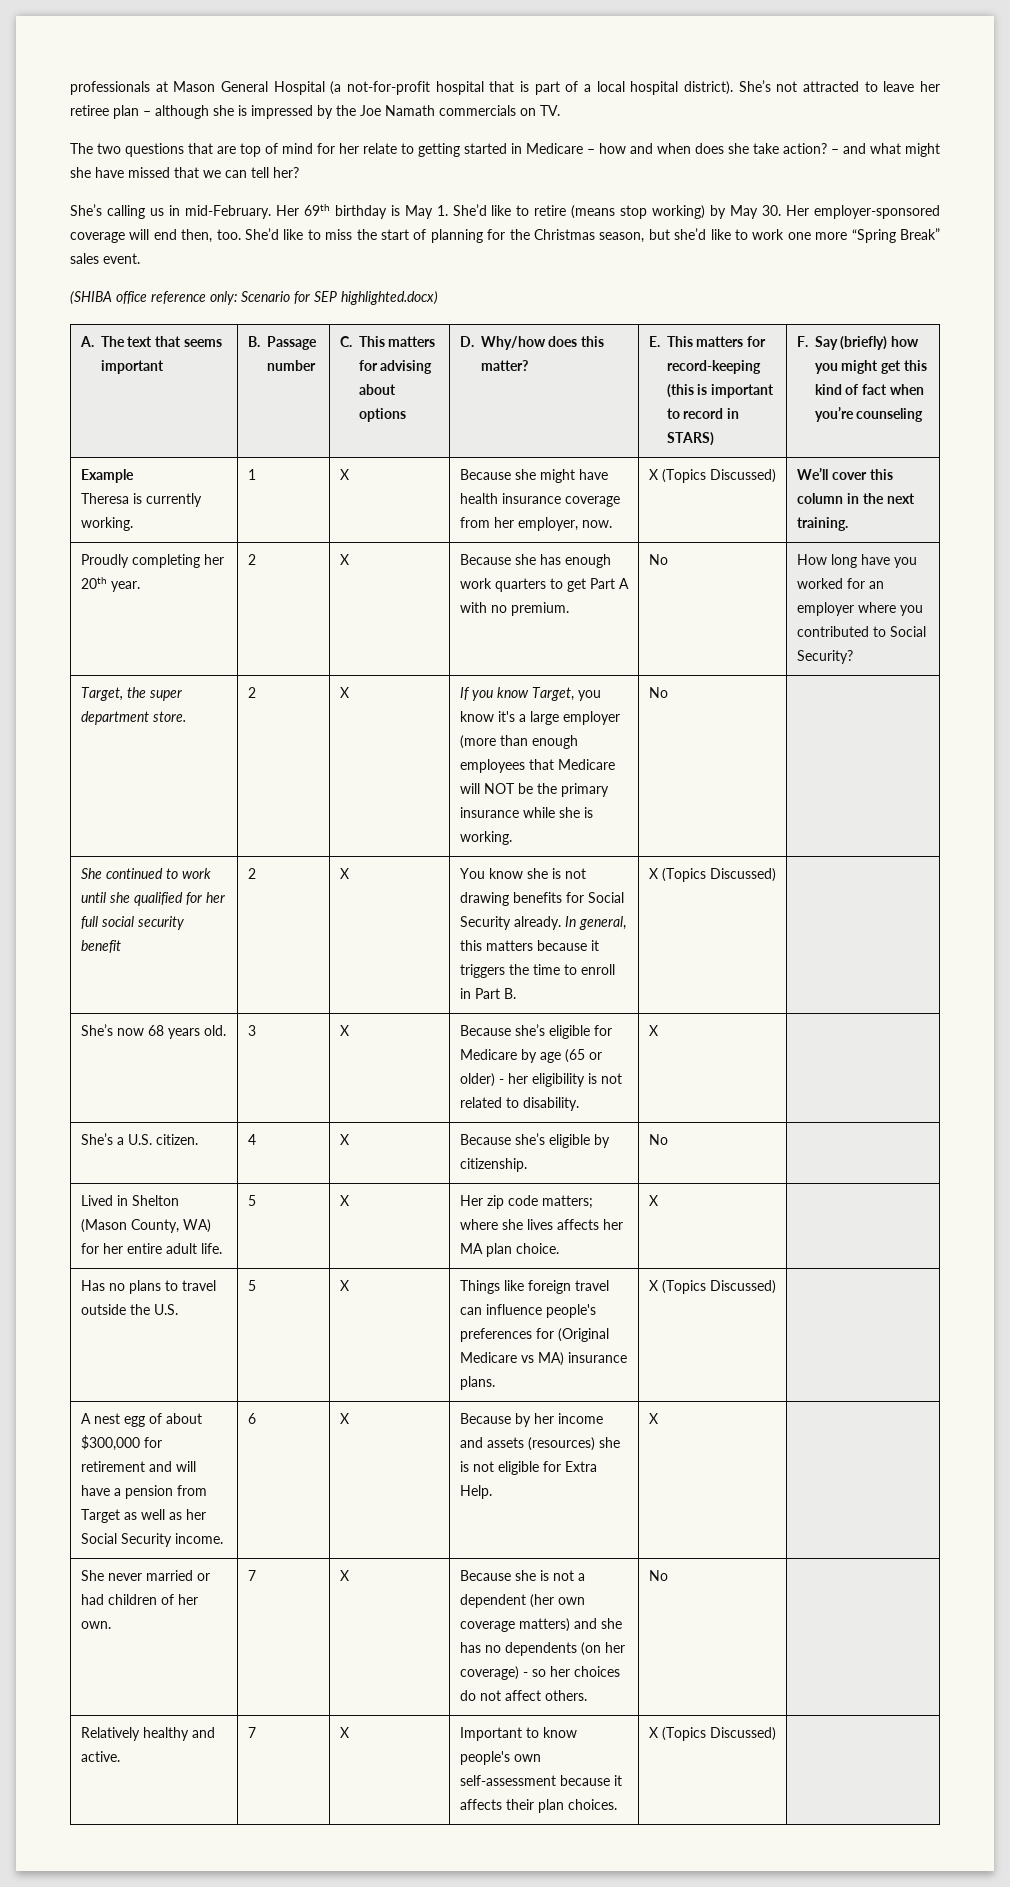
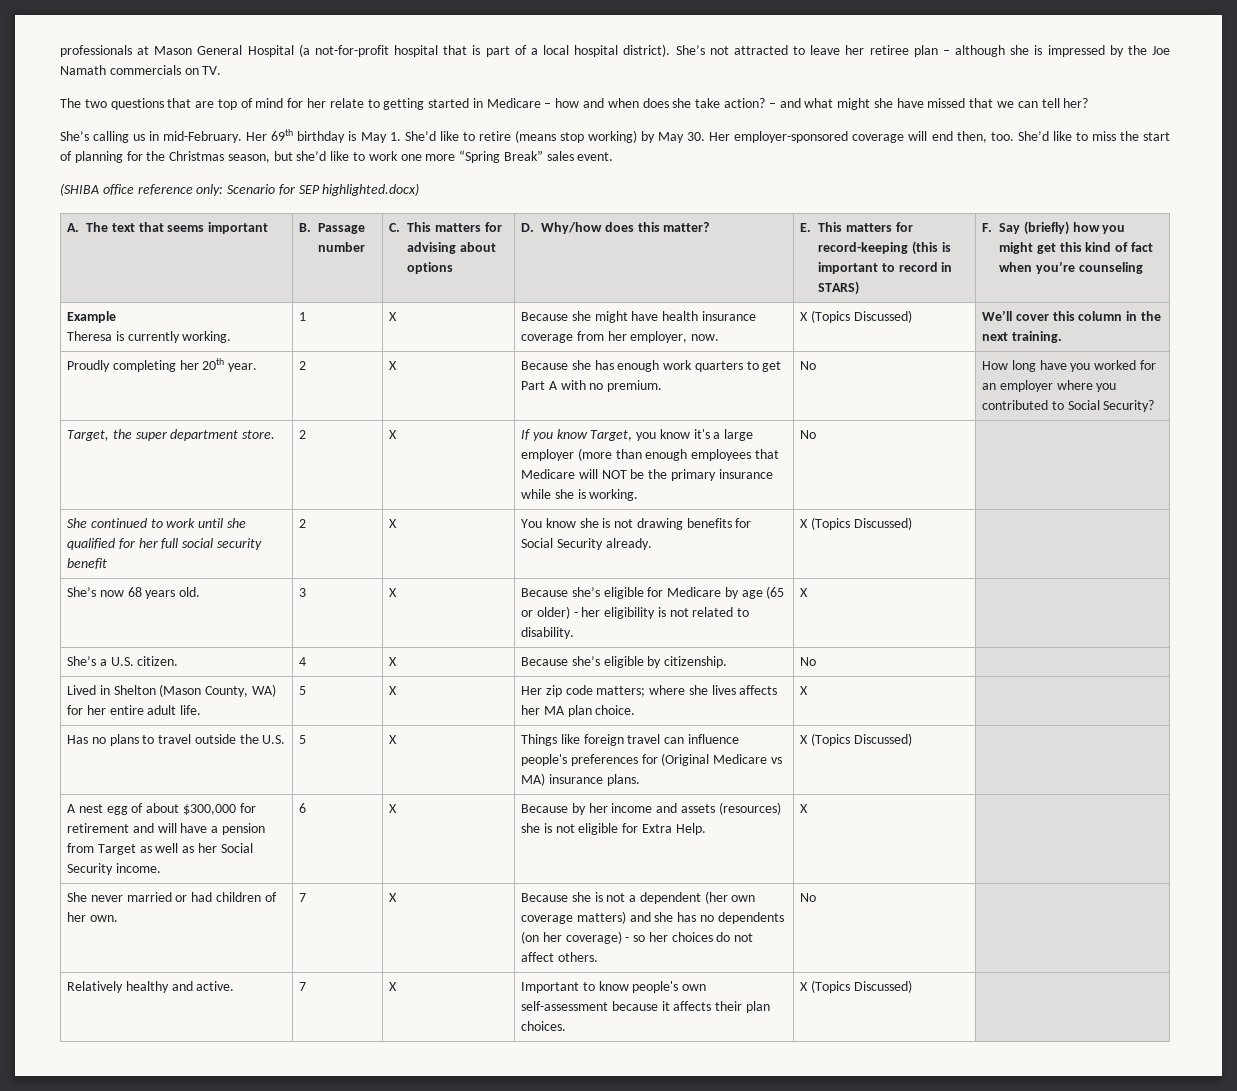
- In general, this matters because it triggers the time to enroll in Part B.

